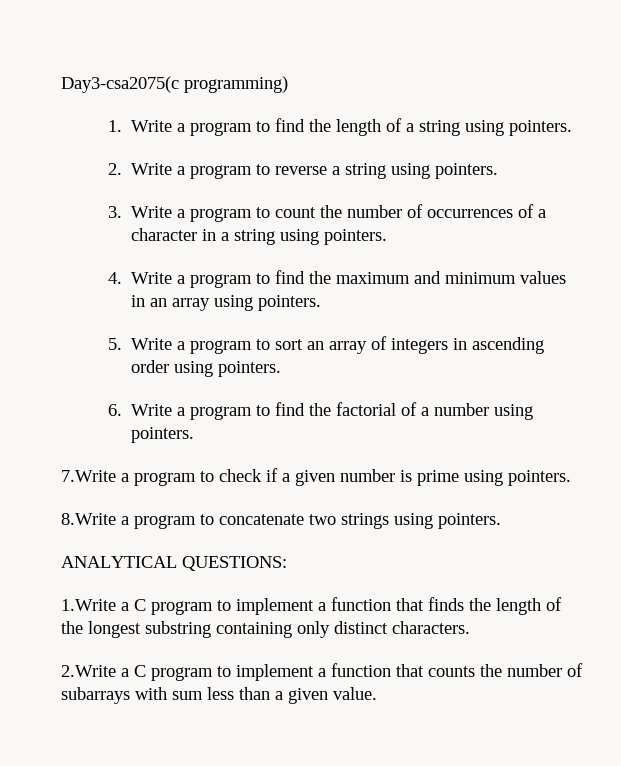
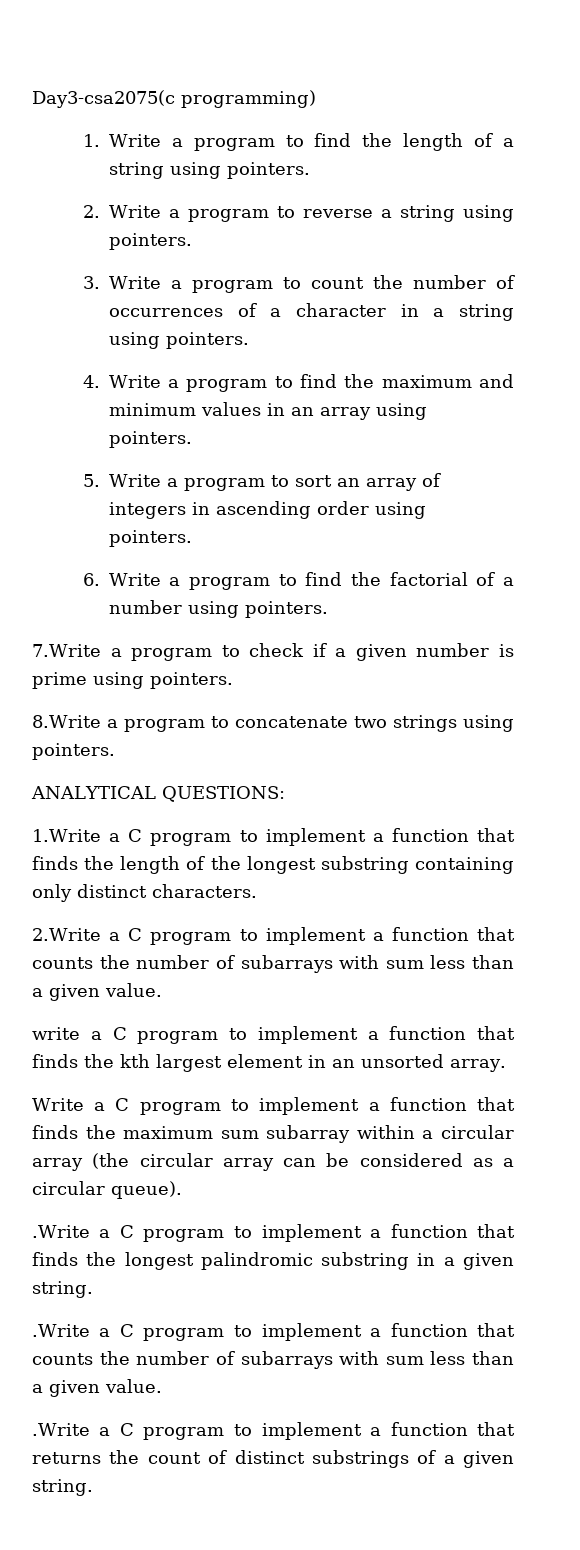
+ write a C program to implement a function that finds the kth largest element in an unsorted array.
+ Write a C program to implement a function that finds the maximum sum subarray within a circular array (the circular array can be considered as a circular queue).
+ .Write a C program to implement a function that finds the longest palindromic substring in a given string.
+ .Write a C program to implement a function that counts the number of subarrays with sum less than a given value.
+ .Write a C program to implement a function that returns the count of distinct substrings of a given string.

